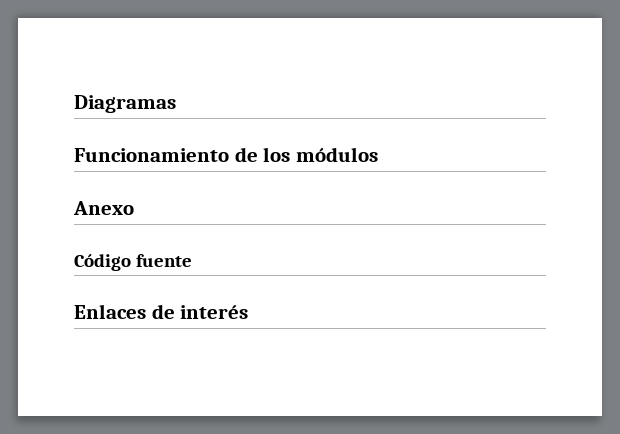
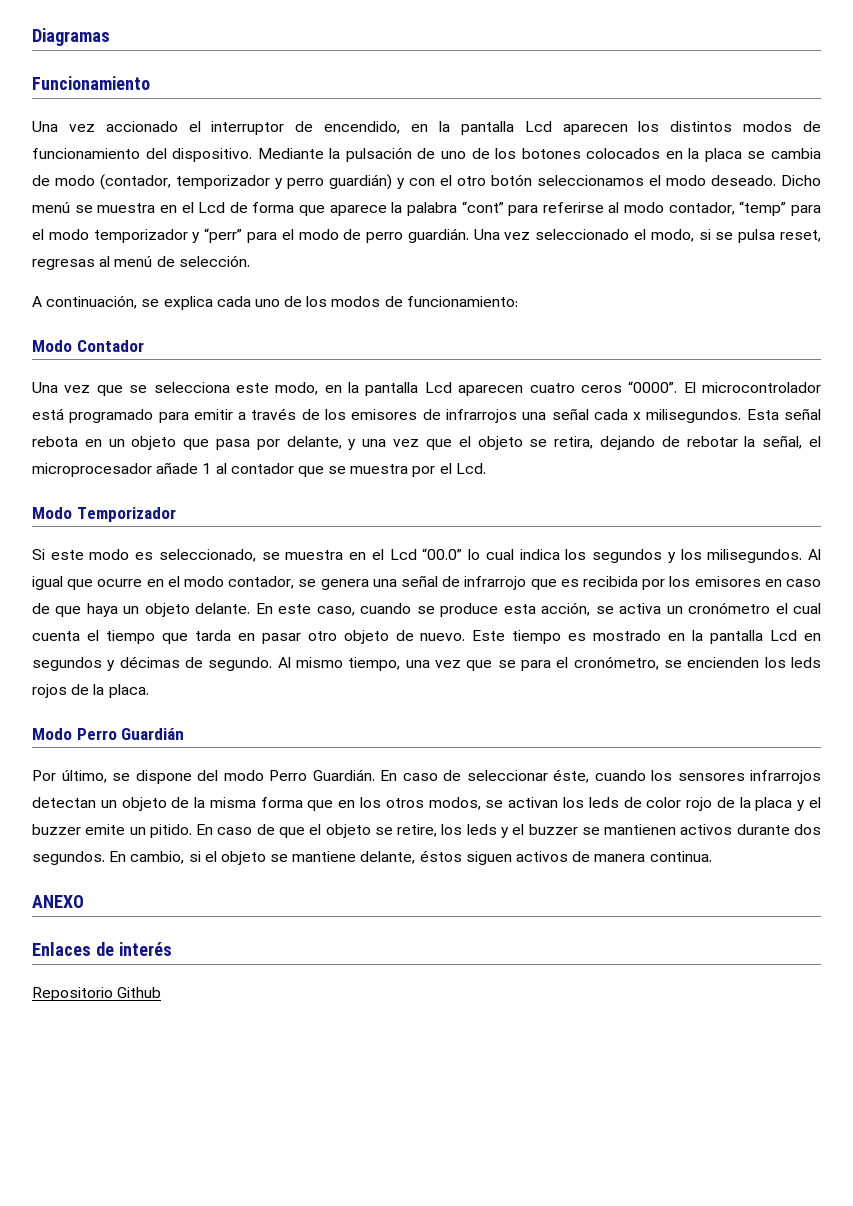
- Funcionamiento de los módulos
- Anexo
- Código fuente
+ Funcionamiento
+ Una vez accionado el interruptor de encendido, en la pantalla Lcd aparecen los distintos modos de funcionamiento del dispositivo. Mediante la pulsación de uno de los botones colocados en la placa se cambia de modo (contador, temporizador y perro guardián) y con el otro botón seleccionamos el modo deseado. Dicho menú se muestra en el Lcd de forma que aparece la palabra “cont” para referirse al modo contador, “temp” para el modo temporizador y “perr” para el modo de perro guardián. Una vez seleccionado el modo, si se pulsa reset, regresas al menú de selección.
+ A continuación, se explica cada uno de los modos de funcionamiento:
+ Modo Contador
+ Una vez que se selecciona este modo, en la pantalla Lcd aparecen cuatro ceros “0000”. El microcontrolador está programado para emitir a través de los emisores de infrarrojos una señal cada x milisegundos. Esta señal rebota en un objeto que pasa por delante, y una vez que el objeto se retira, dejando de rebotar la señal, el microprocesador añade 1 al contador que se muestra por el Lcd.
+ Modo Temporizador
+ Si este modo es seleccionado, se muestra en el Lcd “00.0” lo cual indica los segundos y los milisegundos. Al igual que ocurre en el modo contador, se genera una señal de infrarrojo que es recibida por los emisores en caso de que haya un objeto delante. En este caso, cuando se produce esta acción, se activa un cronómetro el cual cuenta el tiempo que tarda en pasar otro objeto de nuevo. Este tiempo es mostrado en la pantalla Lcd en segundos y décimas de segundo. Al mismo tiempo, una vez que se para el cronómetro, se encienden los leds rojos de la placa.
+ Modo Perro Guardián
+ Por último, se dispone del modo Perro Guardián. En caso de seleccionar éste, cuando los sensores infrarrojos detectan un objeto de la misma forma que en los otros modos, se activan los leds de color rojo de la placa y el buzzer emite un pitido. En caso de que el objeto se retire, los leds y el buzzer se mantienen activos durante dos segundos. En cambio, si el objeto se mantiene delante, éstos siguen activos de manera continua.
+ ANEXO
+ Repositorio Github

